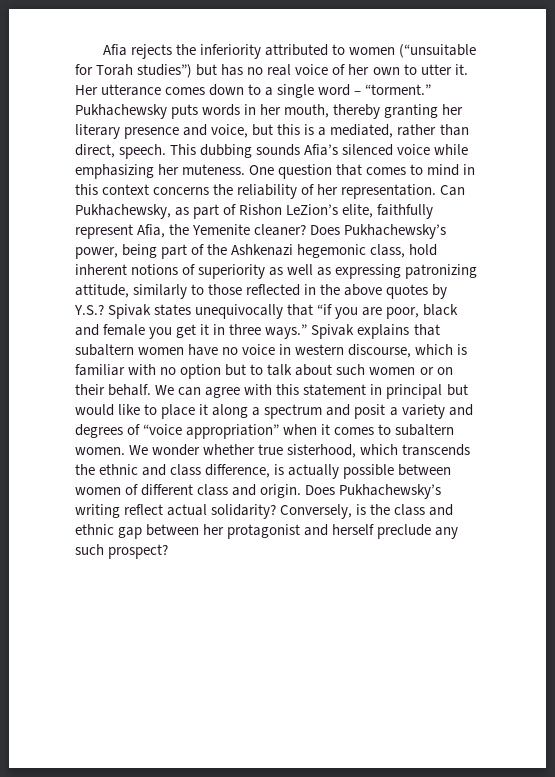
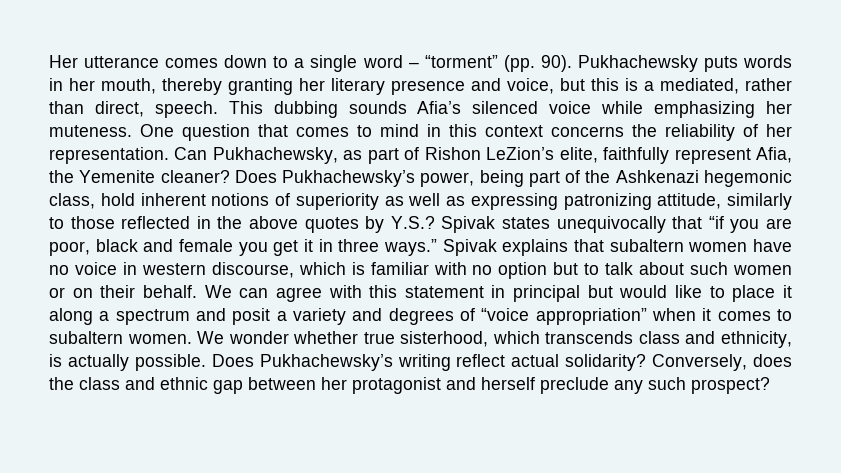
- Afia rejects the inferiority attributed to women (“unsuitable for Torah studies”) but has no real voice of her own to utter it. Her utterance comes down to a single word – “torment.”
+ Her utterance comes down to a single word – “torment” (pp. 90).
- We wonder whether true sisterhood, which transcends the ethnic and class difference, is actually possible between women of different class and origin.
+ We wonder whether true sisterhood, which transcends class and ethnicity, is actually possible.
- Conversely, is the class and ethnic gap between her protagonist and herself preclude any such prospect?
+ Conversely, does the class and ethnic gap between her protagonist and herself preclude any such prospect?

